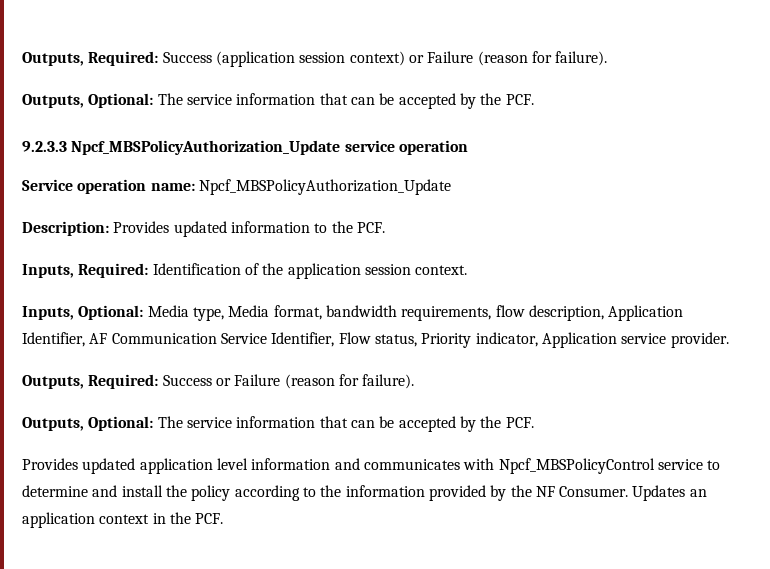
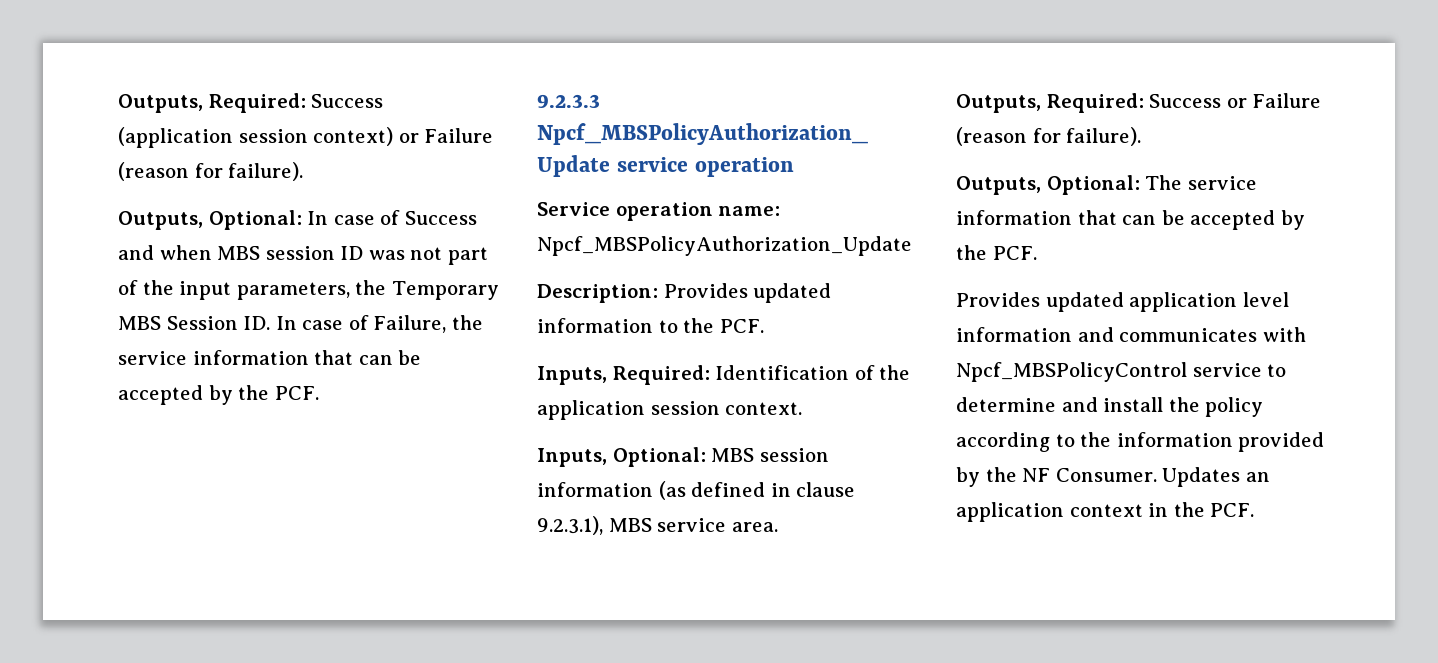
  Outputs, Required: Success (application session context) or Failure (reason for failure).
- Outputs, Optional: The service information that can be accepted by the PCF.
+ Outputs, Optional: In case of Success and when MBS session ID was not part of the input parameters, the Temporary MBS Session ID. In case of Failure, the service information that can be accepted by the PCF.
- Inputs, Optional: Media type, Media format, bandwidth requirements, flow description, Application Identifier, AF Communication Service Identifier, Flow status, Priority indicator, Application service provider.
+ Inputs, Optional: MBS session information (as defined in clause 9.2.3.1), MBS service area.

